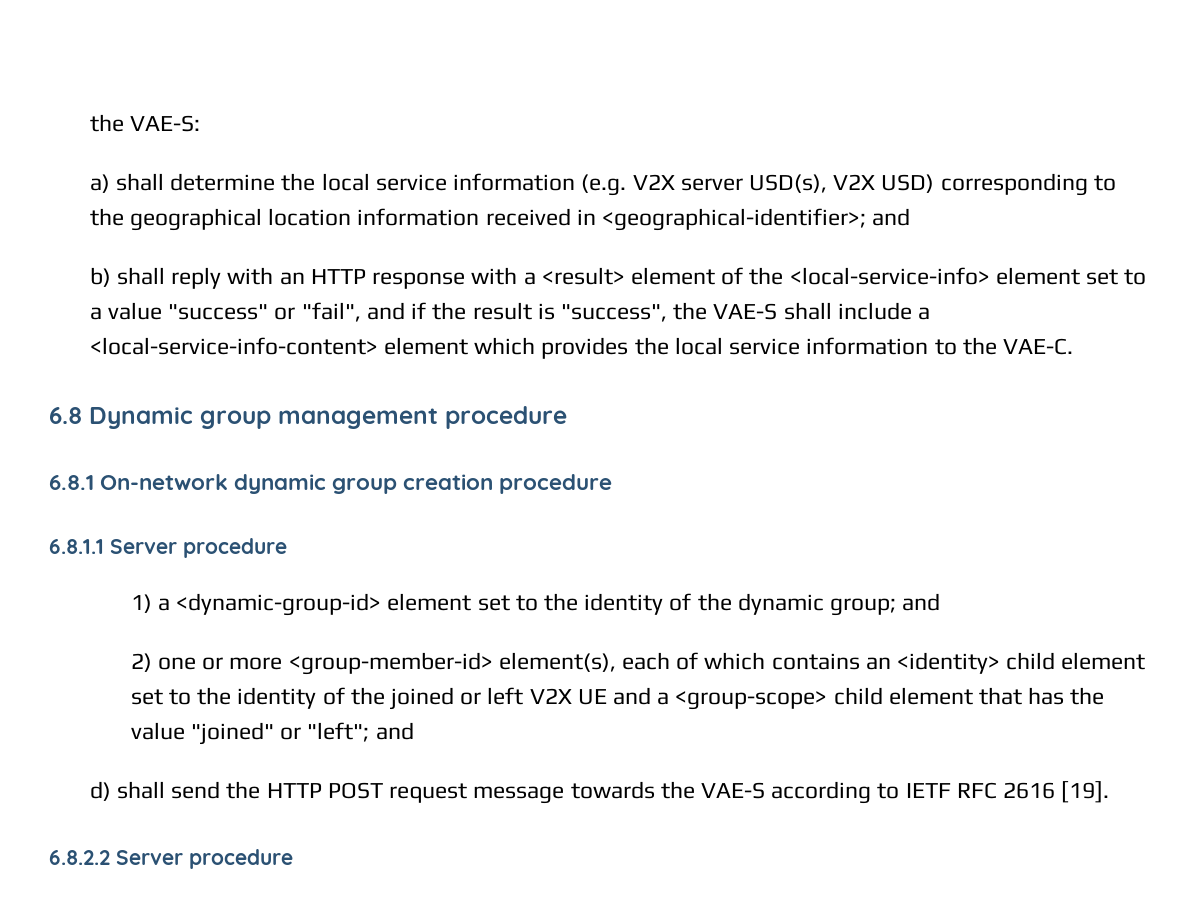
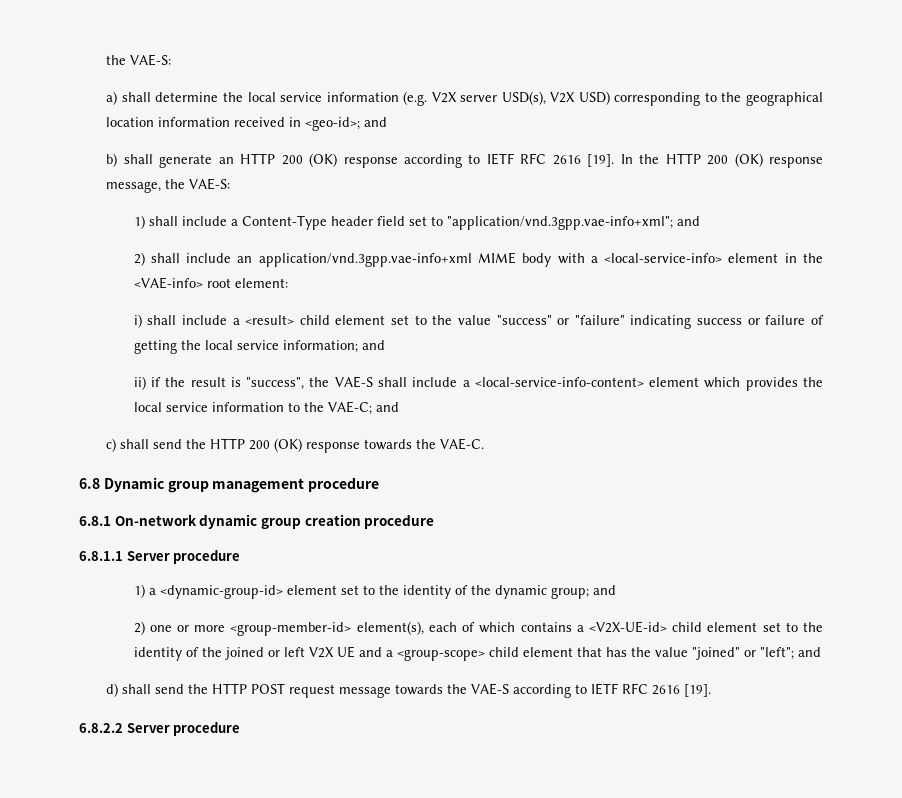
- a) shall determine the local service information (e.g. V2X server USD(s), V2X USD) corresponding to the geographical location information received in <geographical-identifier>; and
+ a) shall determine the local service information (e.g. V2X server USD(s), V2X USD) corresponding to the geographical location information received in <geo-id>; and
- b) shall reply with an HTTP response with a <result> element of the <local-service-info> element set to a value "success" or "fail", and if the result is "success", the VAE-S shall include a <local-service-info-content> element which provides the local service information to the VAE-C.
+ b) shall generate an HTTP 200 (OK) response according to IETF RFC 2616 [19]. In the HTTP 200 (OK) response message, the VAE-S:
+ 1) shall include a Content-Type header field set to "application/vnd.3gpp.vae-info+xml"; and
+ 2) shall include an application/vnd.3gpp.vae-info+xml MIME body with a <local-service-info> element in the <VAE-info> root element:
+ i) shall include a <result> child element set to the value "success" or "failure" indicating success or failure of getting the local service information; and
+ ii) if the result is "success", the VAE-S shall include a <local-service-info-content> element which provides the local service information to the VAE-C; and
+ c) shall send the HTTP 200 (OK) response towards the VAE-C.
- 2) one or more <group-member-id> element(s), each of which contains an <identity> child element set to the identity of the joined or left V2X UE and a <group-scope> child element that has the value "joined" or "left"; and
+ 2) one or more <group-member-id> element(s), each of which contains a <V2X-UE-id> child element set to the identity of the joined or left V2X UE and a <group-scope> child element that has the value "joined" or "left"; and

